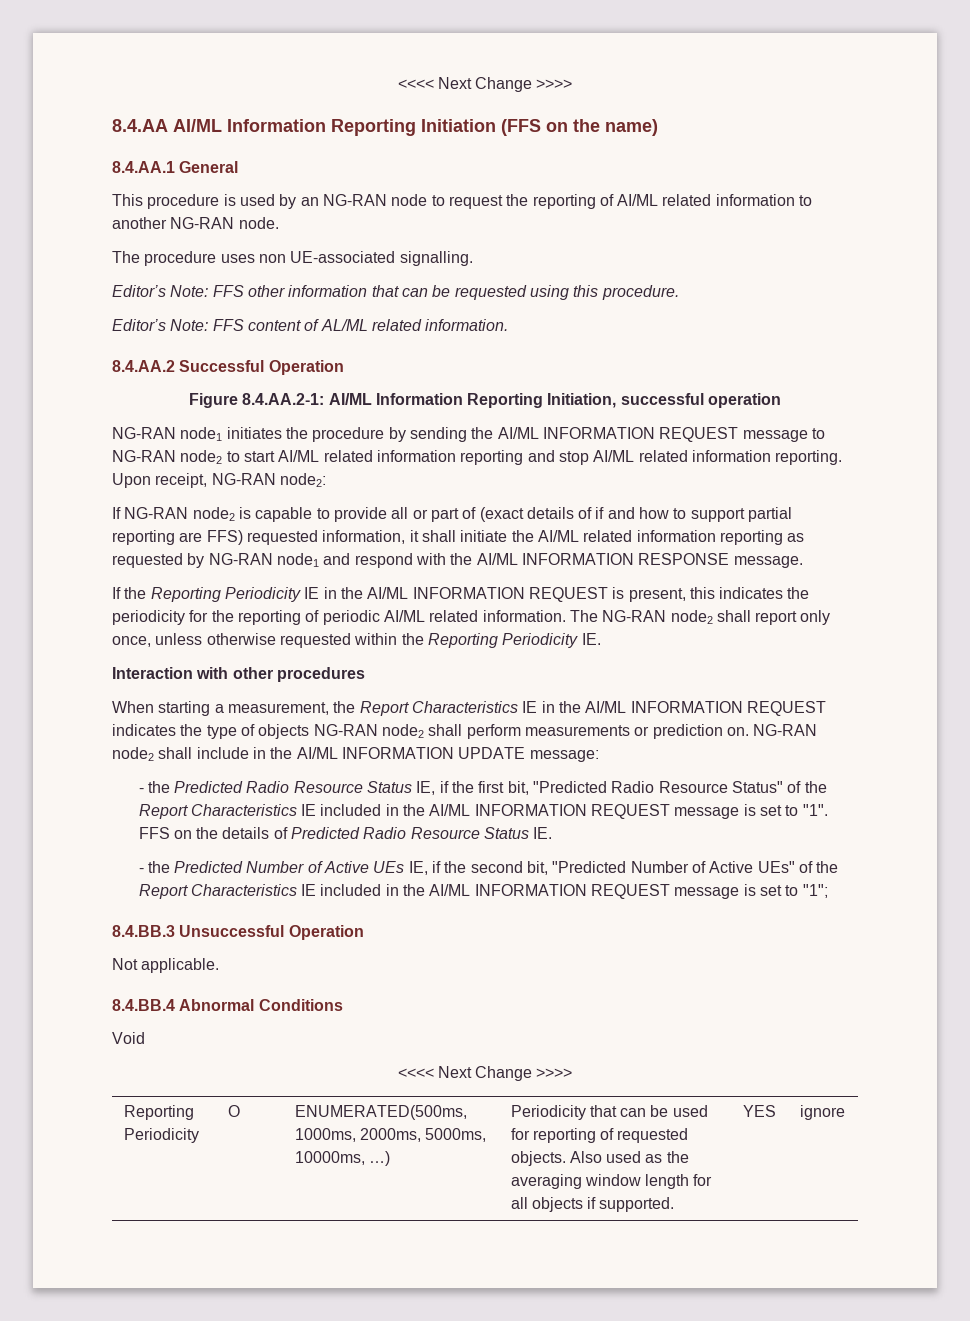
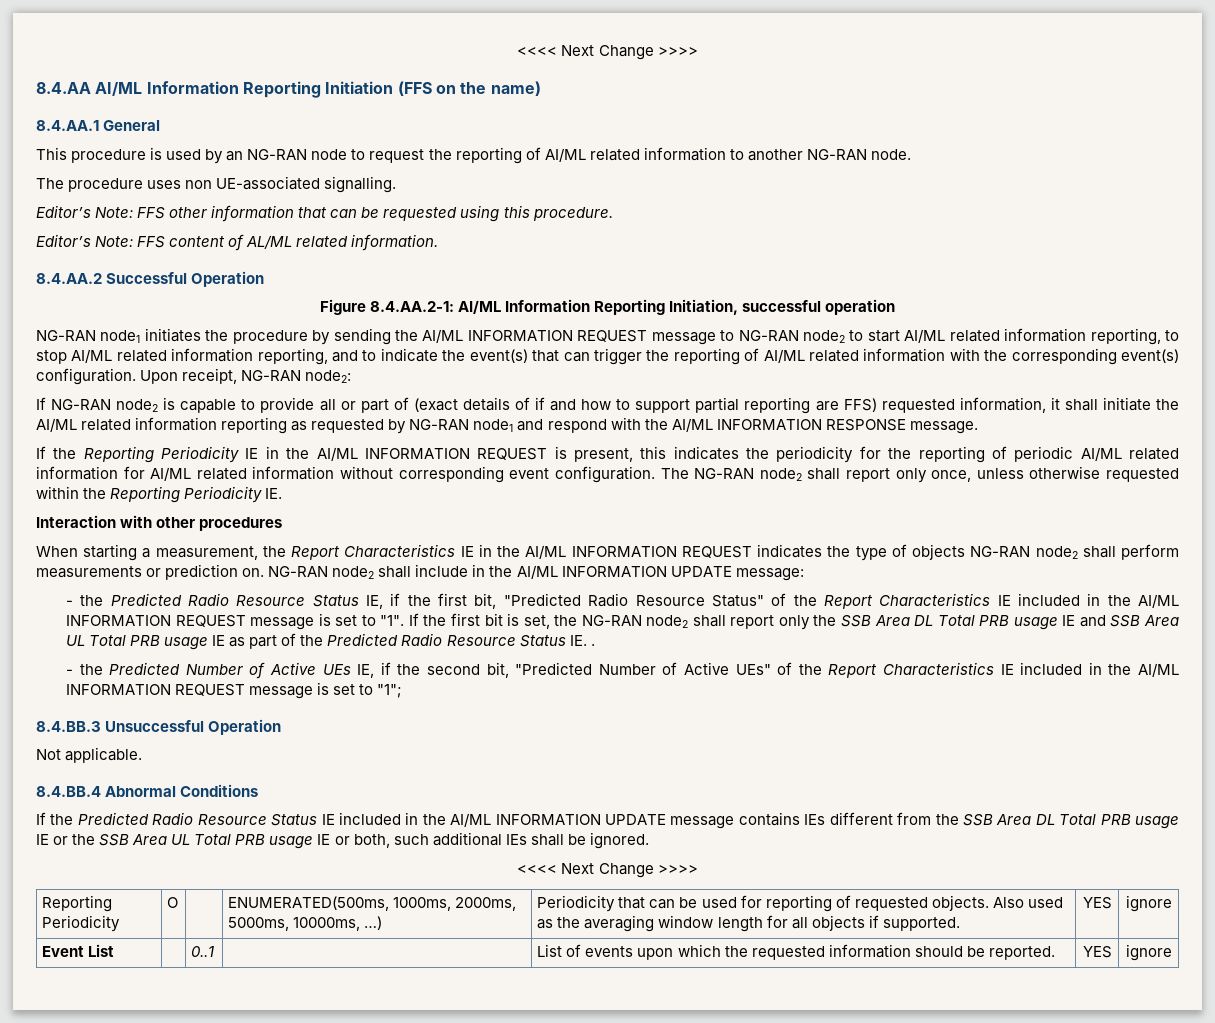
- NG-RAN node1 initiates the procedure by sending the AI/ML INFORMATION REQUEST message to NG-RAN node2 to start AI/ML related information reporting and stop AI/ML related information reporting.
+ NG-RAN node1 initiates the procedure by sending the AI/ML INFORMATION REQUEST message to NG-RAN node2 to start AI/ML related information reporting, to stop AI/ML related information reporting, and to indicate the event(s) that can trigger the reporting of AI/ML related information with the corresponding event(s) configuration.
- If the Reporting Periodicity IE in the AI/ML INFORMATION REQUEST is present, this indicates the periodicity for the reporting of periodic AI/ML related information.
+ If the Reporting Periodicity IE in the AI/ML INFORMATION REQUEST is present, this indicates the periodicity for the reporting of periodic AI/ML related information for AI/ML related information without corresponding event configuration.
- FFS on the details of Predicted Radio Resource Status IE.
+ If the first bit is set, the NG-RAN node2 shall report only the SSB Area DL Total PRB usage IE and SSB Area UL Total PRB usage IE as part of the Predicted Radio Resource Status IE. .
- Void
+ If the Predicted Radio Resource Status IE included in the AI/ML INFORMATION UPDATE message contains IEs different from the SSB Area DL Total PRB usage IE or the SSB Area UL Total PRB usage IE or both, such additional IEs shall be ignored.
+ Event List | | 0..1 | | List of events upon which the requested information should be reported. | YES | ignore

